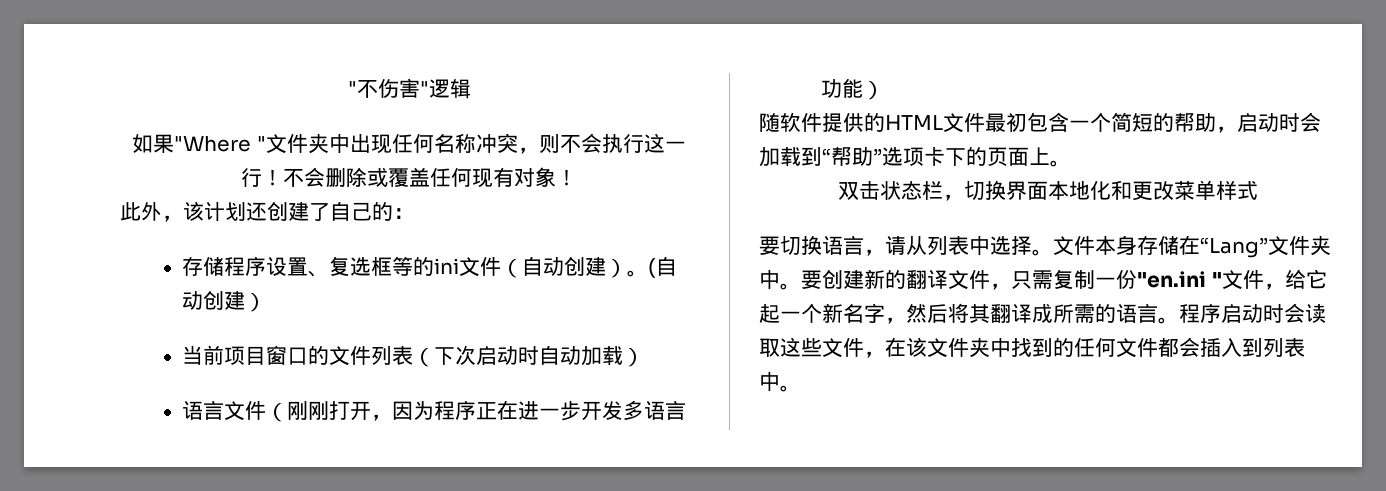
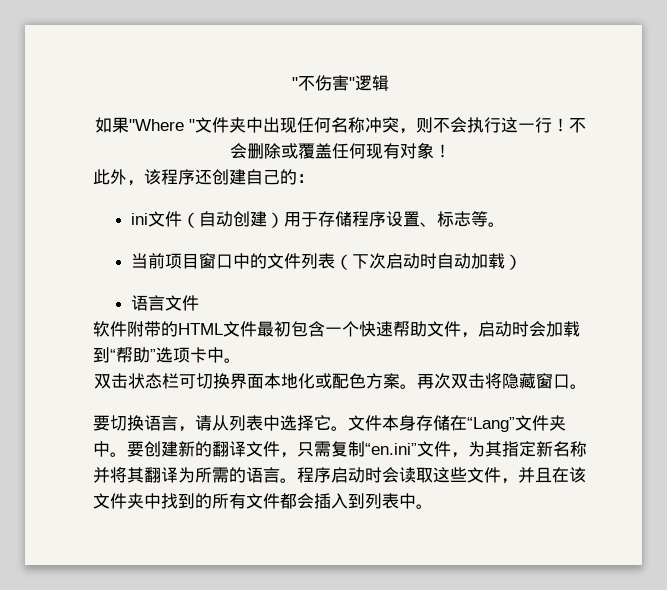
- 此外，该计划还创建了自己的：
+ 此外，该程序还创建自己的：
- 存储程序设置、复选框等的ini文件（自动创建）。(自动创建）
+ ini文件（自动创建）用于存储程序设置、标志等。
- 当前项目窗口的文件列表（下次启动时自动加载）
+ 当前项目窗口中的文件列表（下次启动时自动加载）
- 语言文件（刚刚打开，因为程序正在进一步开发多语言功能）
- 随软件提供的HTML文件最初包含一个简短的帮助，启动时会加载到“帮助”选项卡下的页面上。
+ 语言文件
+ 软件附带的HTML文件最初包含一个快速帮助文件，启动时会加载到“帮助”选项卡中。
- 双击状态栏，切换界面本地化和更改菜单样式
+ 双击状态栏可切换界面本地化或配色方案。再次双击将隐藏窗口。
- 要切换语言，请从列表中选择。
+ 要切换语言，请从列表中选择它。
- 要创建新的翻译文件，只需复制一份"en.ini "文件，给它起一个新名字，然后将其翻译成所需的语言。
+ 要创建新的翻译文件，只需复制“en.ini”文件，为其指定新名称并将其翻译为所需的语言。
- 程序启动时会读取这些文件，在该文件夹中找到的任何文件都会插入到列表中。
+ 程序启动时会读取这些文件，并且在该文件夹中找到的所有文件都会插入到列表中。

